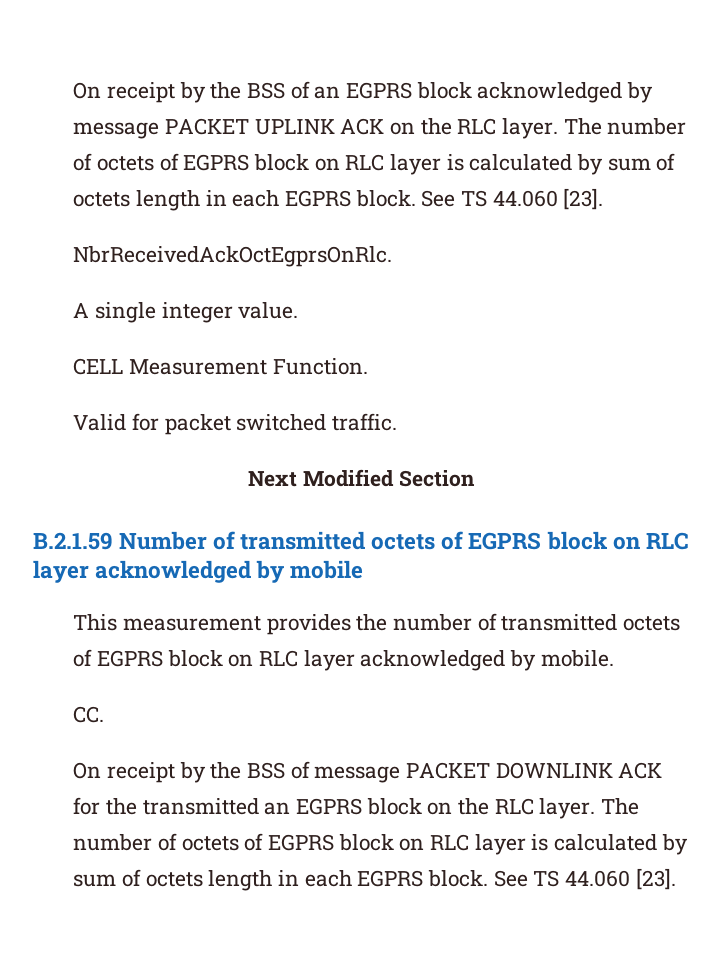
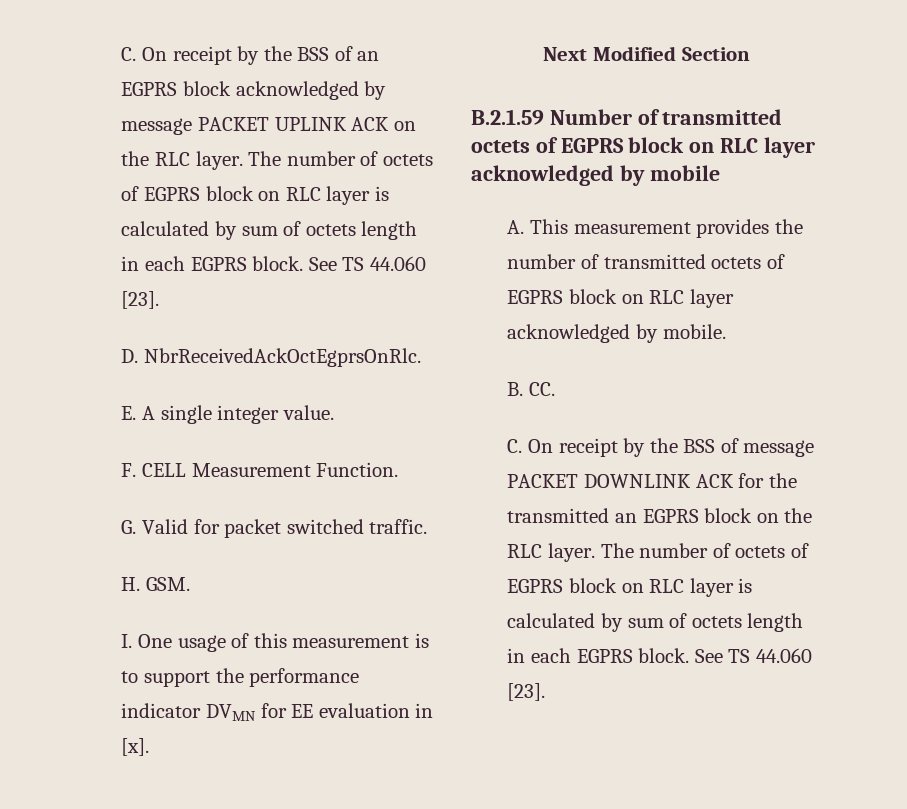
- On receipt by the BSS of an EGPRS block acknowledged by message PACKET UPLINK ACK on the RLC layer.
+ C. On receipt by the BSS of an EGPRS block acknowledged by message PACKET UPLINK ACK on the RLC layer.
- NbrReceivedAckOctEgprsOnRlc.
+ D. NbrReceivedAckOctEgprsOnRlc.
- A single integer value.
+ E. A single integer value.
- CELL Measurement Function.
+ F. CELL Measurement Function.
- Valid for packet switched traffic.
+ G. Valid for packet switched traffic.
+ H. GSM.
+ I. One usage of this measurement is to support the performance indicator DVMN for EE evaluation in [x].
- This measurement provides the number of transmitted octets of EGPRS block on RLC layer acknowledged by mobile.
+ A. This measurement provides the number of transmitted octets of EGPRS block on RLC layer acknowledged by mobile.
- CC.
+ B. CC.
- On receipt by the BSS of message PACKET DOWNLINK ACK for the transmitted an EGPRS block on the RLC layer.
+ C. On receipt by the BSS of message PACKET DOWNLINK ACK for the transmitted an EGPRS block on the RLC layer.

